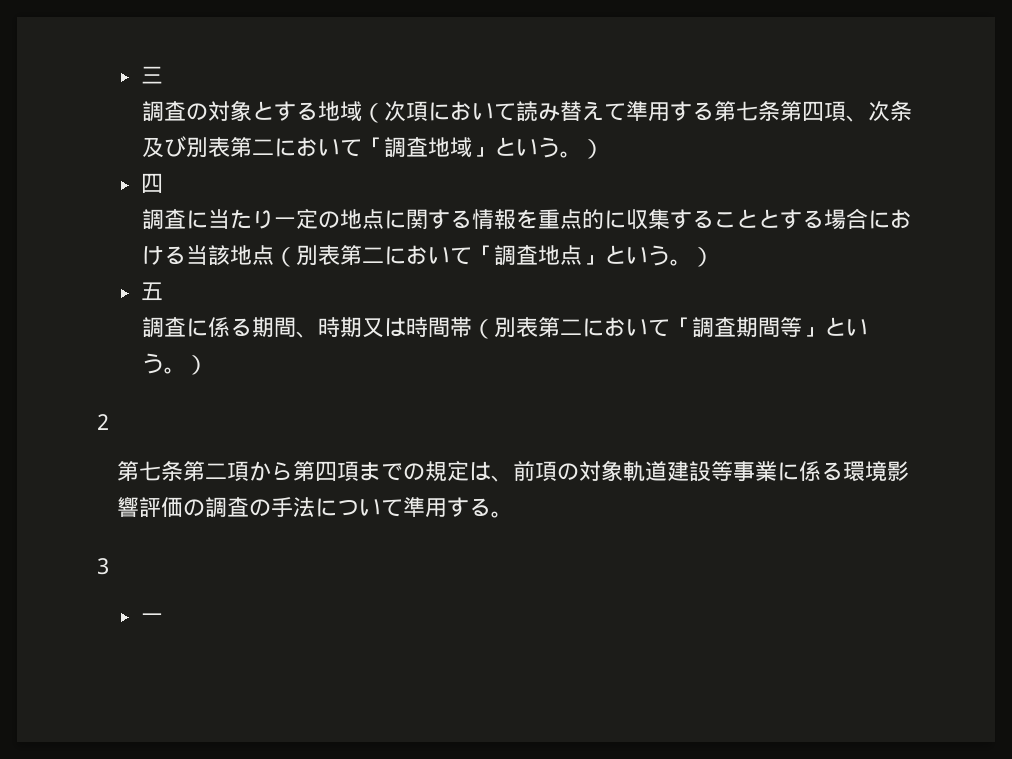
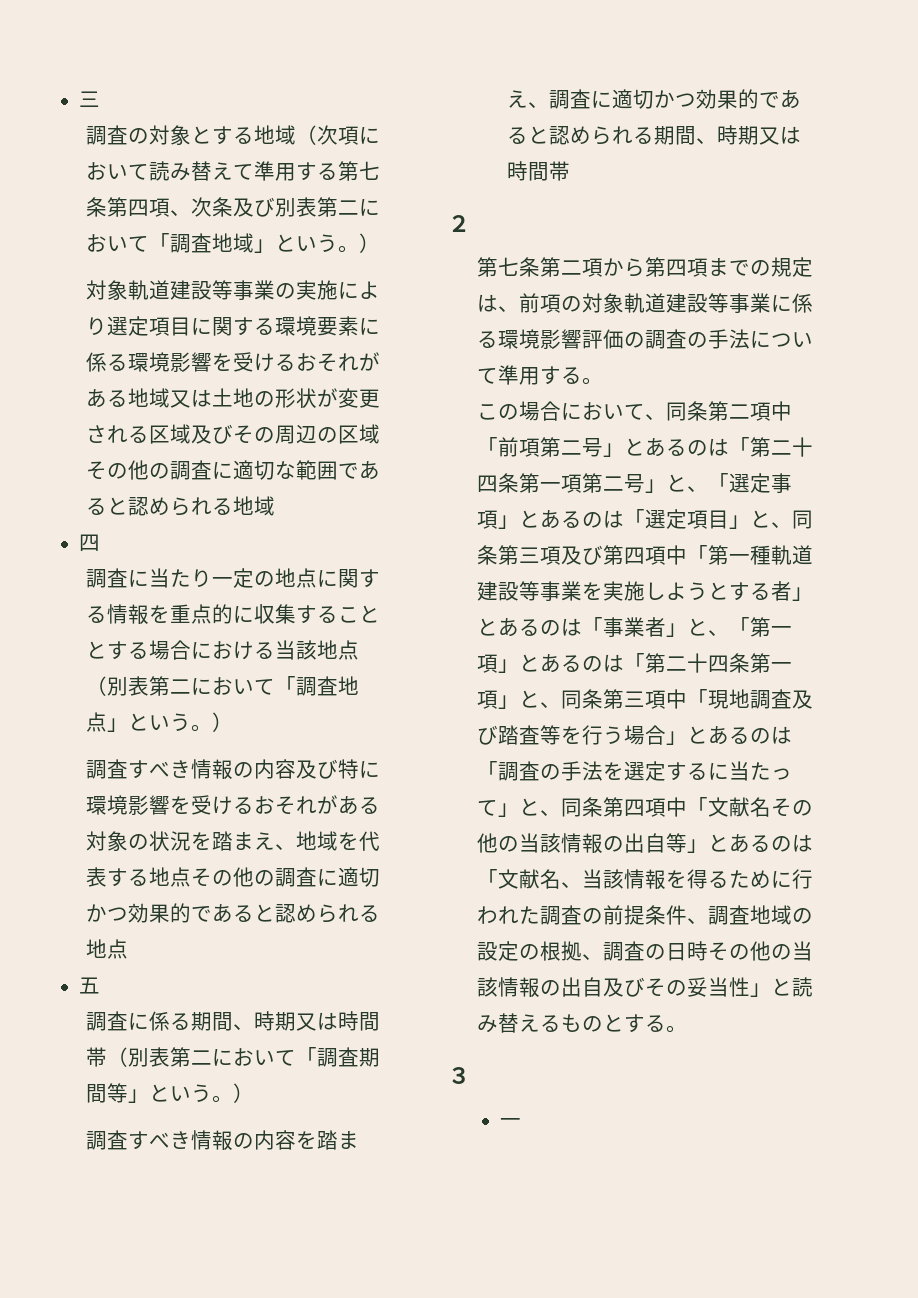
+ 対象軌道建設等事業の実施により選定項目に関する環境要素に係る環境影響を受けるおそれがある地域又は土地の形状が変更される区域及びその周辺の区域その他の調査に適切な範囲であると認められる地域
+ 調査すべき情報の内容及び特に環境影響を受けるおそれがある対象の状況を踏まえ、地域を代表する地点その他の調査に適切かつ効果的であると認められる地点
+ 調査すべき情報の内容を踏まえ、調査に適切かつ効果的であると認められる期間、時期又は時間帯
+ この場合において、同条第二項中「前項第二号」とあるのは「第二十四条第一項第二号」と、「選定事項」とあるのは「選定項目」と、同条第三項及び第四項中「第一種軌道建設等事業を実施しようとする者」とあるのは「事業者」と、「第一項」とあるのは「第二十四条第一項」と、同条第三項中「現地調査及び踏査等を行う場合」とあるのは「調査の手法を選定するに当たって」と、同条第四項中「文献名その他の当該情報の出自等」とあるのは「文献名、当該情報を得るために行われた調査の前提条件、調査地域の設定の根拠、調査の日時その他の当該情報の出自及びその妥当性」と読み替えるものとする。

